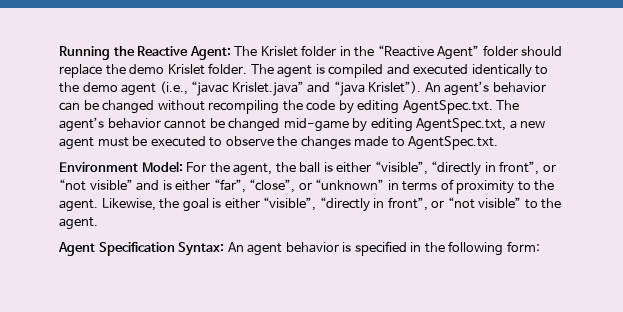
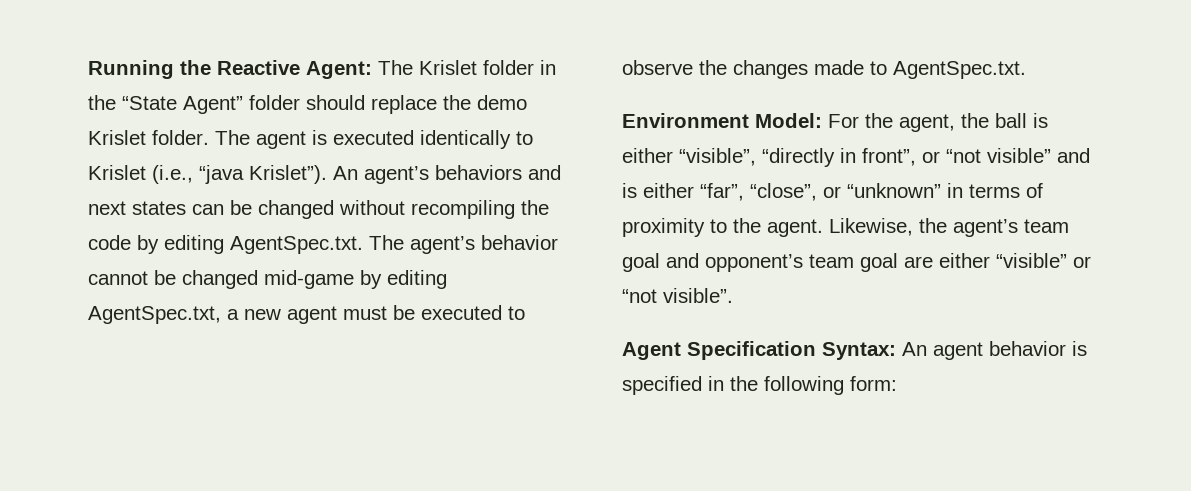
- Running the Reactive Agent: The Krislet folder in the “Reactive Agent” folder should replace the demo Krislet folder.
+ Running the Reactive Agent: The Krislet folder in the “State Agent” folder should replace the demo Krislet folder.
- The agent is compiled and executed identically to the demo agent (i.e., “javac Krislet.java” and “java Krislet”). An agent’s behavior can be changed without recompiling the code by editing AgentSpec.txt. The agent’s behavior cannot be changed mid-game by editing AgentSpec.txt, a new agent must be executed to observe the changes made to AgentSpec.txt.
+ The agent is executed identically to Krislet (i.e., “java Krislet”). An agent’s behaviors and next states can be changed without recompiling the code by editing AgentSpec.txt. The agent’s behavior cannot be changed mid-game by editing AgentSpec.txt, a new agent must be executed to observe the changes made to AgentSpec.txt.
- Likewise, the goal is either “visible”, “directly in front”, or “not visible” to the agent.
+ Likewise, the agent’s team goal and opponent’s team goal are either “visible” or “not visible”.

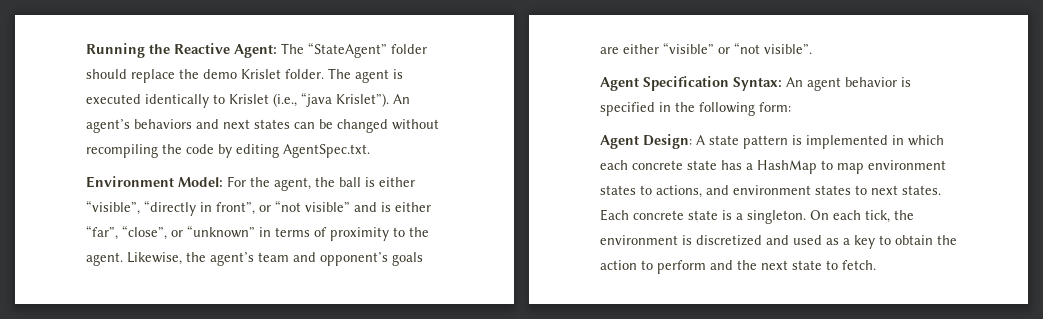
- Running the Reactive Agent: The Krislet folder in the “State Agent” folder should replace the demo Krislet folder.
+ Running the Reactive Agent: The “StateAgent” folder should replace the demo Krislet folder.
- An agent’s behaviors and next states can be changed without recompiling the code by editing AgentSpec.txt. The agent’s behavior cannot be changed mid-game by editing AgentSpec.txt, a new agent must be executed to observe the changes made to AgentSpec.txt.
+ An agent’s behaviors and next states can be changed without recompiling the code by editing AgentSpec.txt.
- Likewise, the agent’s team goal and opponent’s team goal are either “visible” or “not visible”.
+ Likewise, the agent’s team and opponent’s goals are either “visible” or “not visible”.
+ Agent Design: A state pattern is implemented in which each concrete state has a HashMap to map environment states to actions, and environment states to next states. Each concrete state is a singleton. On each tick, the environment is discretized and used as a key to obtain the action to perform and the next state to fetch.

